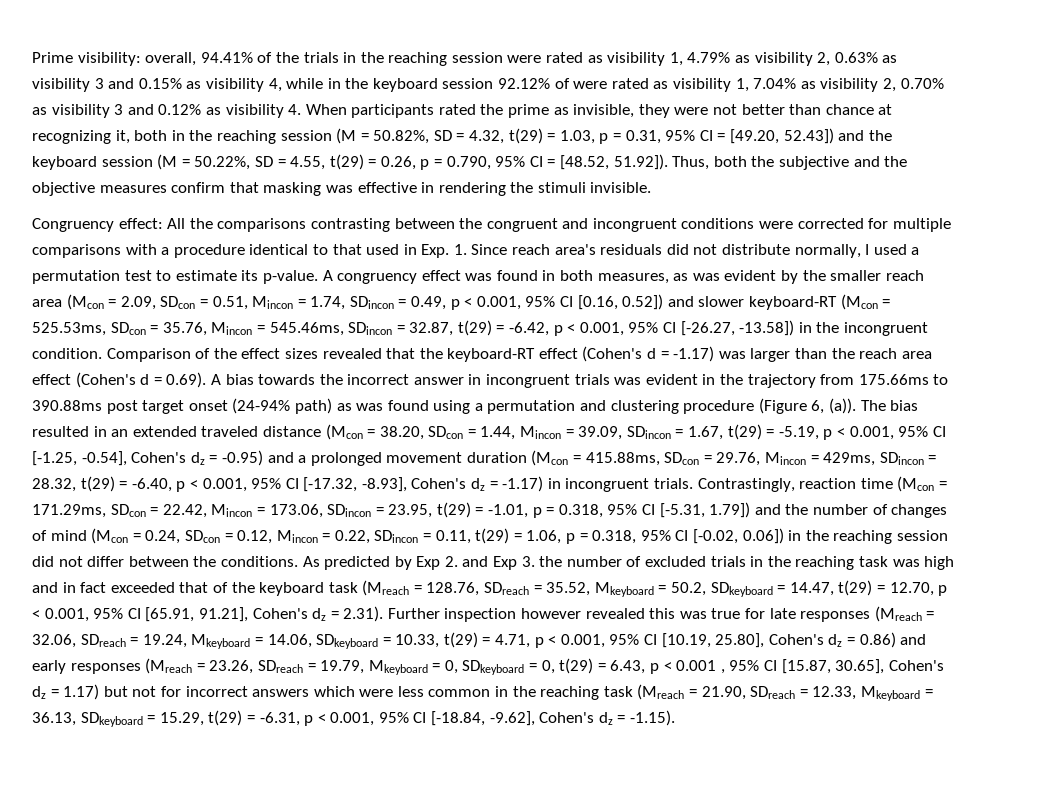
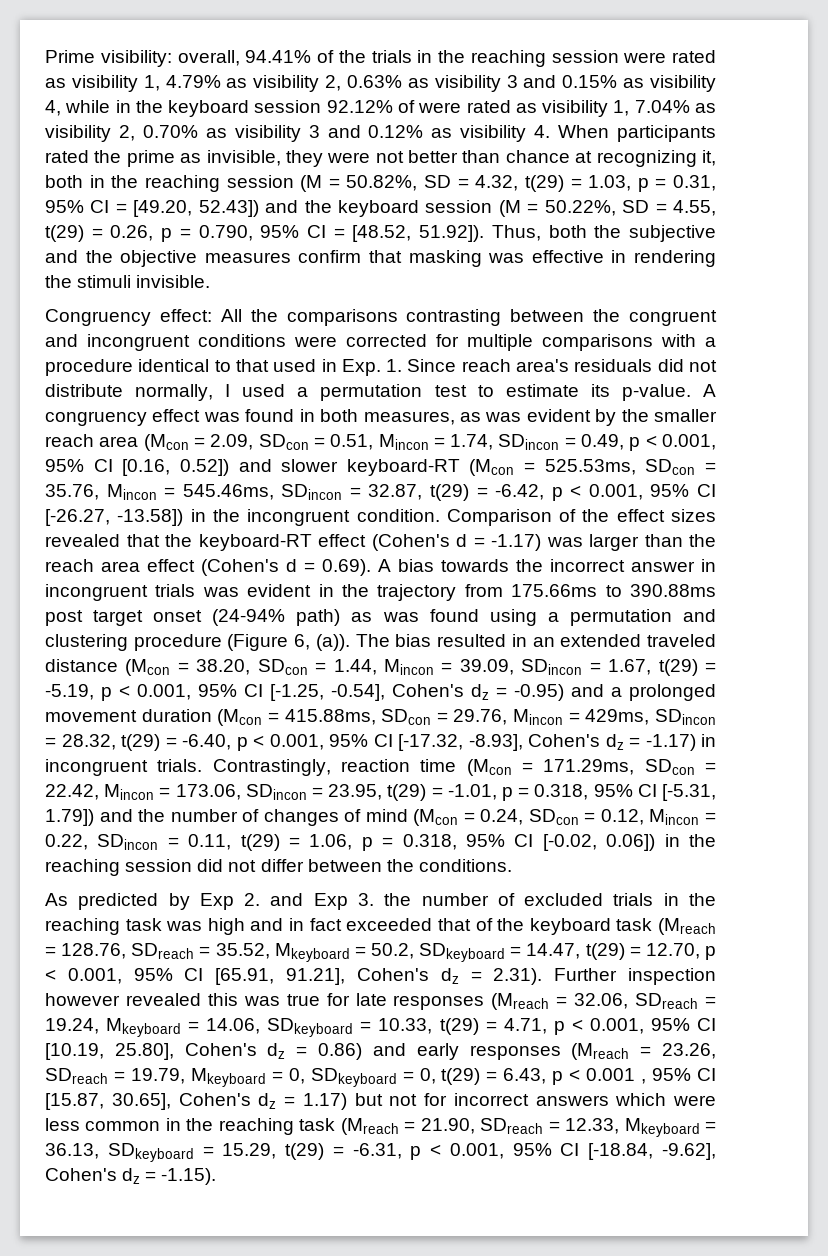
- Contrastingly, reaction time (Mcon = 171.29ms, SDcon = 22.42, Mincon = 173.06, SDincon = 23.95, t(29) = -1.01, p = 0.318, 95% CI [-5.31, 1.79]) and the number of changes of mind (Mcon = 0.24, SDcon = 0.12, Mincon = 0.22, SDincon = 0.11, t(29) = 1.06, p = 0.318, 95% CI [-0.02, 0.06]) in the reaching session did not differ between the conditions. As predicted by Exp 2. and Exp 3. the number of excluded trials in the reaching task was high and in fact exceeded that of the keyboard task (Mreach = 128.76, SDreach = 35.52, Mkeyboard = 50.2, SDkeyboard = 14.47, t(29) = 12.70, p < 0.001, 95% CI [65.91, 91.21], Cohen's dz = 2.31). Further inspection however revealed this was true for late responses (Mreach = 32.06, SDreach = 19.24, Mkeyboard = 14.06, SDkeyboard = 10.33, t(29) = 4.71, p < 0.001, 95% CI [10.19, 25.80], Cohen's dz = 0.86) and early responses (Mreach = 23.26, SDreach = 19.79, Mkeyboard = 0, SDkeyboard = 0, t(29) = 6.43, p < 0.001 , 95% CI [15.87, 30.65], Cohen's dz = 1.17) but not for incorrect answers which were less common in the reaching task (Mreach = 21.90, SDreach = 12.33, Mkeyboard = 36.13, SDkeyboard = 15.29, t(29) = -6.31, p < 0.001, 95% CI [-18.84, -9.62], Cohen's dz = -1.15).
+ Contrastingly, reaction time (Mcon = 171.29ms, SDcon = 22.42, Mincon = 173.06, SDincon = 23.95, t(29) = -1.01, p = 0.318, 95% CI [-5.31, 1.79]) and the number of changes of mind (Mcon = 0.24, SDcon = 0.12, Mincon = 0.22, SDincon = 0.11, t(29) = 1.06, p = 0.318, 95% CI [-0.02, 0.06]) in the reaching session did not differ between the conditions.
+ As predicted by Exp 2. and Exp 3. the number of excluded trials in the reaching task was high and in fact exceeded that of the keyboard task (Mreach = 128.76, SDreach = 35.52, Mkeyboard = 50.2, SDkeyboard = 14.47, t(29) = 12.70, p < 0.001, 95% CI [65.91, 91.21], Cohen's dz = 2.31). Further inspection however revealed this was true for late responses (Mreach = 32.06, SDreach = 19.24, Mkeyboard = 14.06, SDkeyboard = 10.33, t(29) = 4.71, p < 0.001, 95% CI [10.19, 25.80], Cohen's dz = 0.86) and early responses (Mreach = 23.26, SDreach = 19.79, Mkeyboard = 0, SDkeyboard = 0, t(29) = 6.43, p < 0.001 , 95% CI [15.87, 30.65], Cohen's dz = 1.17) but not for incorrect answers which were less common in the reaching task (Mreach = 21.90, SDreach = 12.33, Mkeyboard = 36.13, SDkeyboard = 15.29, t(29) = -6.31, p < 0.001, 95% CI [-18.84, -9.62], Cohen's dz = -1.15).

